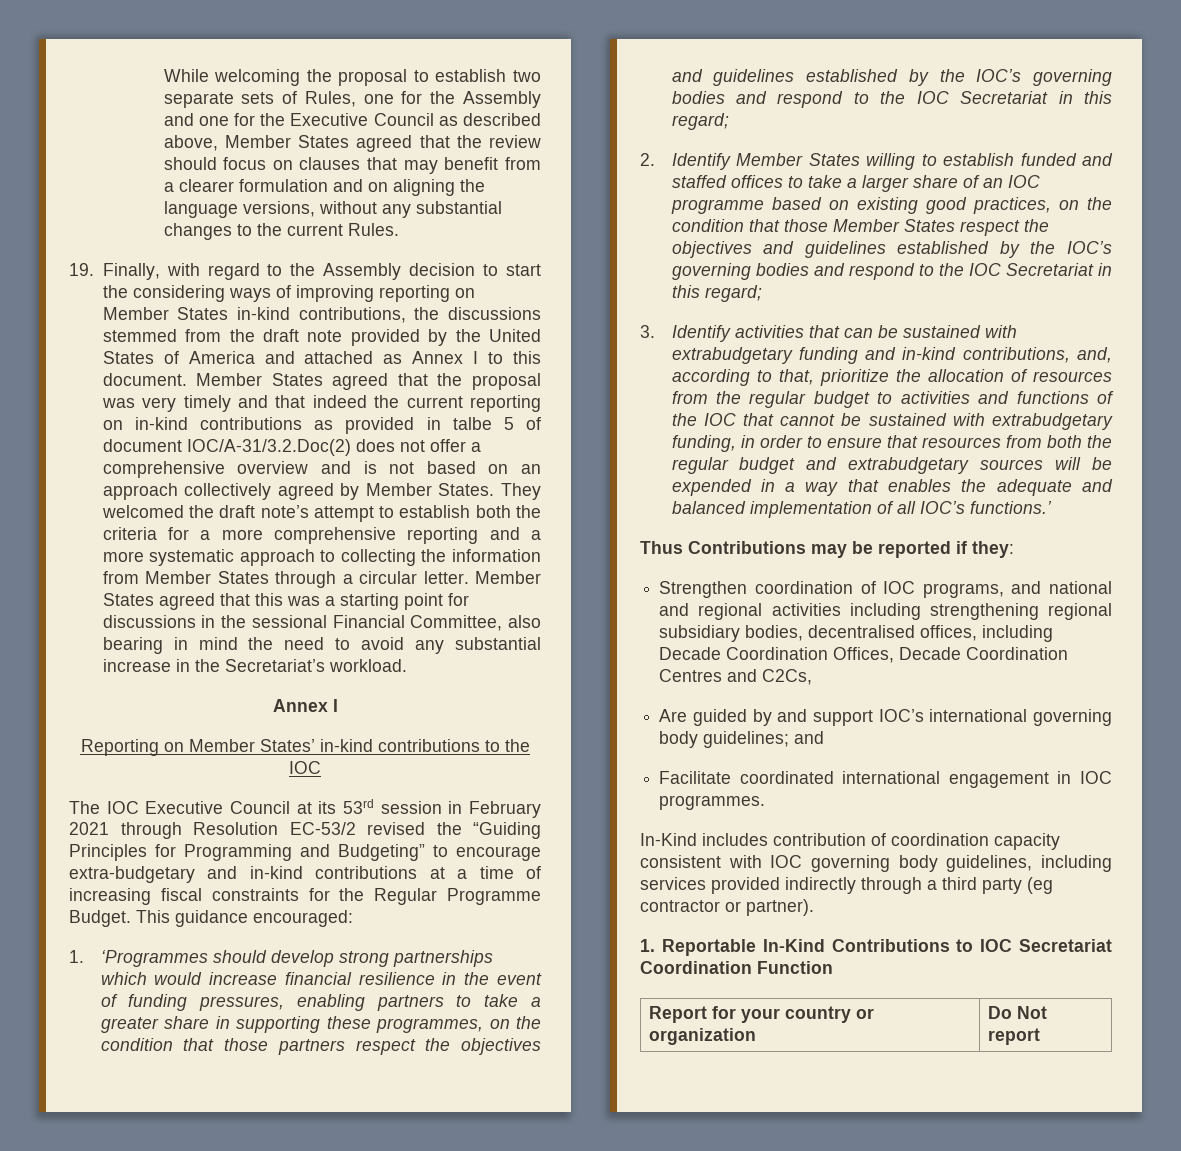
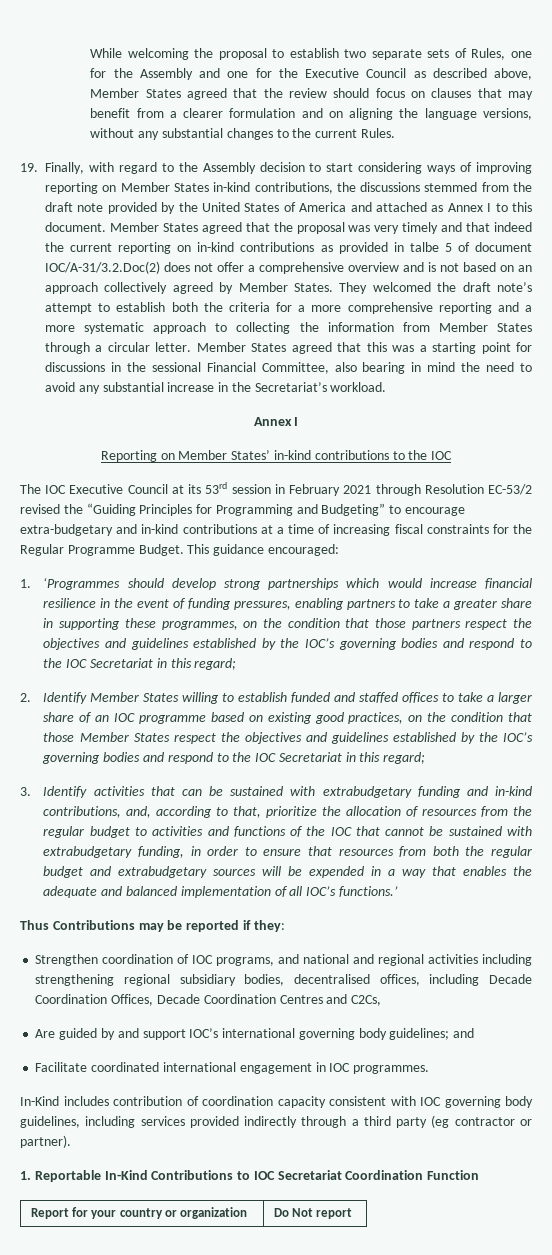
- 19. Finally, with regard to the Assembly decision to start the considering ways of improving reporting on Member States in-kind contributions, the discussions stemmed from the draft note provided by the United States of America and attached as Annex I to this document.
+ 19. Finally, with regard to the Assembly decision to start considering ways of improving reporting on Member States in-kind contributions, the discussions stemmed from the draft note provided by the United States of America and attached as Annex I to this document.

